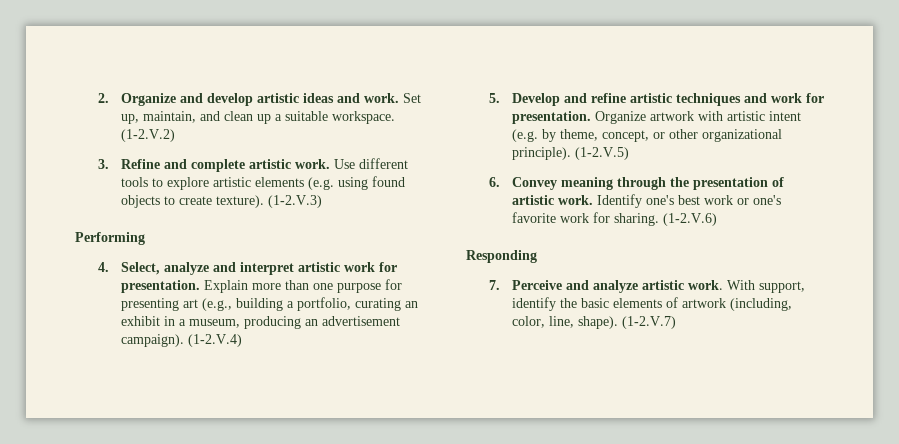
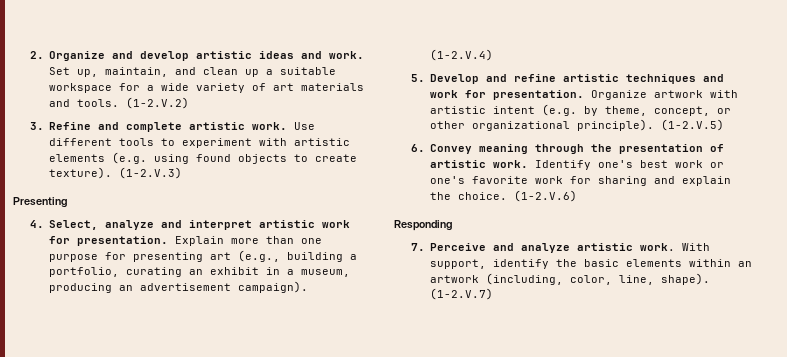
- Set up, maintain, and clean up a suitable workspace.
+ Set up, maintain, and clean up a suitable workspace for a wide variety of art materials and tools.
- Use different tools to explore artistic elements (e.g. using found objects to create texture).
+ Use different tools to experiment with artistic elements (e.g. using found objects to create texture).
- Performing
+ Presenting
- Identify one's best work or one's favorite work for sharing.
+ Identify one's best work or one's favorite work for sharing and explain the choice.
- With support, identify the basic elements of artwork (including, color, line, shape).
+ With support, identify the basic elements within an artwork (including, color, line, shape).

